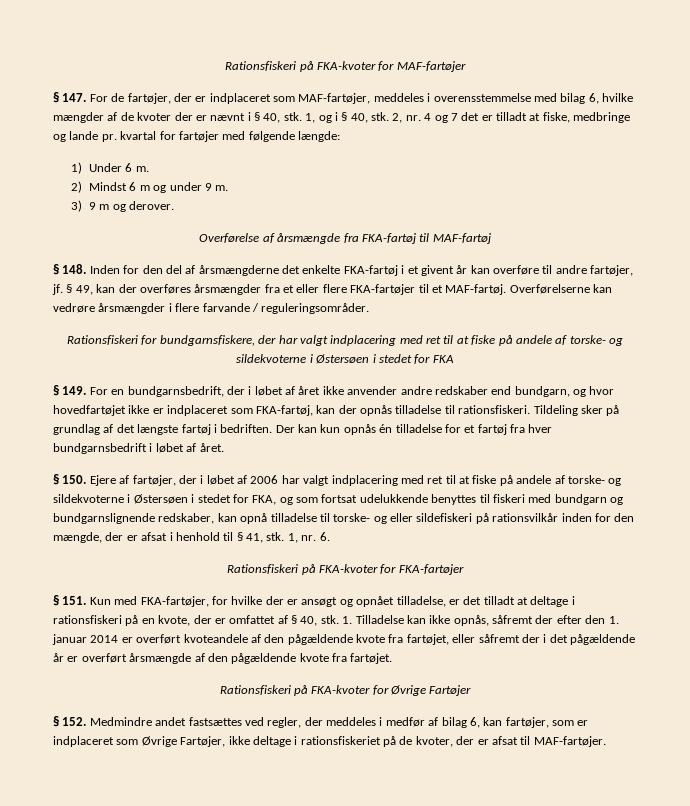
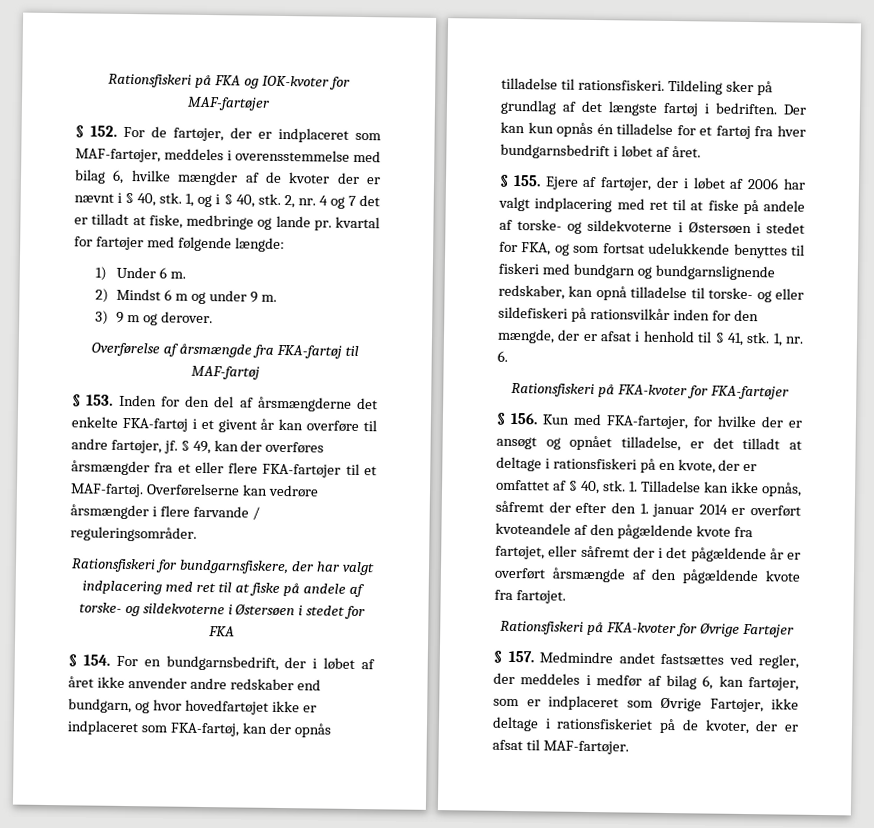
- Rationsfiskeri på FKA-kvoter for MAF-fartøjer
+ Rationsfiskeri på FKA og IOK-kvoter for MAF-fartøjer
- § 147. For de fartøjer, der er indplaceret som MAF-fartøjer, meddeles i overensstemmelse med bilag 6, hvilke mængder af de kvoter der er nævnt i § 40, stk.
+ § 152. For de fartøjer, der er indplaceret som MAF-fartøjer, meddeles i overensstemmelse med bilag 6, hvilke mængder af de kvoter der er nævnt i § 40, stk.
- § 148. Inden for den del af årsmængderne det enkelte FKA-fartøj i et givent år kan overføre til andre fartøjer, jf.
+ § 153. Inden for den del af årsmængderne det enkelte FKA-fartøj i et givent år kan overføre til andre fartøjer, jf.
- § 149. For en bundgarnsbedrift, der i løbet af året ikke anvender andre redskaber end bundgarn, og hvor hovedfartøjet ikke er indplaceret som FKA-fartøj, kan der opnås tilladelse til rationsfiskeri.
+ § 154. For en bundgarnsbedrift, der i løbet af året ikke anvender andre redskaber end bundgarn, og hvor hovedfartøjet ikke er indplaceret som FKA-fartøj, kan der opnås tilladelse til rationsfiskeri.
- § 150. Ejere af fartøjer, der i løbet af 2006 har valgt indplacering med ret til at fiske på andele af torske- og sildekvoterne i Østersøen i stedet for FKA, og som fortsat udelukkende benyttes til fiskeri med bundgarn og bundgarnslignende redskaber, kan opnå tilladelse til torske- og eller sildefiskeri på rationsvilkår inden for den mængde, der er afsat i henhold til § 41, stk.
+ § 155. Ejere af fartøjer, der i løbet af 2006 har valgt indplacering med ret til at fiske på andele af torske- og sildekvoterne i Østersøen i stedet for FKA, og som fortsat udelukkende benyttes til fiskeri med bundgarn og bundgarnslignende redskaber, kan opnå tilladelse til torske- og eller sildefiskeri på rationsvilkår inden for den mængde, der er afsat i henhold til § 41, stk.
- § 151. Kun med FKA-fartøjer, for hvilke der er ansøgt og opnået tilladelse, er det tilladt at deltage i rationsfiskeri på en kvote, der er omfattet af § 40, stk.
+ § 156. Kun med FKA-fartøjer, for hvilke der er ansøgt og opnået tilladelse, er det tilladt at deltage i rationsfiskeri på en kvote, der er omfattet af § 40, stk.
- § 152. Medmindre andet fastsættes ved regler, der meddeles i medfør af bilag 6, kan fartøjer, som er indplaceret som Øvrige Fartøjer, ikke deltage i rationsfiskeriet på de kvoter, der er afsat til MAF-fartøjer.
+ § 157. Medmindre andet fastsættes ved regler, der meddeles i medfør af bilag 6, kan fartøjer, som er indplaceret som Øvrige Fartøjer, ikke deltage i rationsfiskeriet på de kvoter, der er afsat til MAF-fartøjer.

